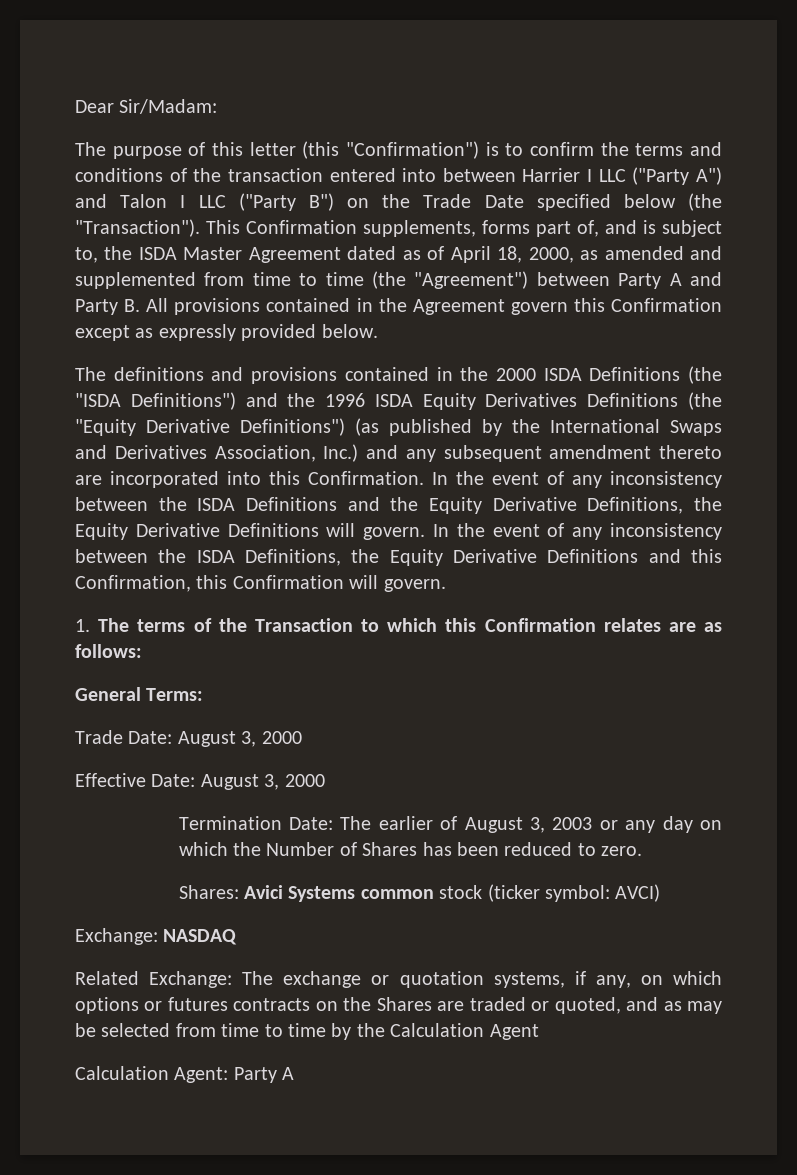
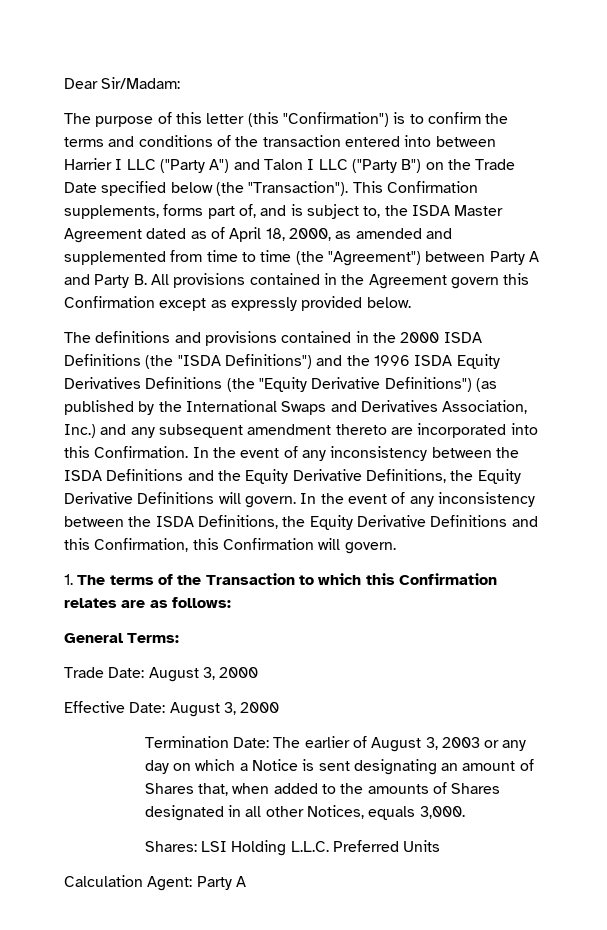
- Termination Date: The earlier of August 3, 2003 or any day on which the Number of Shares has been reduced to zero.
- Shares: Avici Systems common stock (ticker symbol: AVCI)
- Exchange: NASDAQ
- Related Exchange: The exchange or quotation systems, if any, on which options or futures contracts on the Shares are traded or quoted, and as may be selected from time to time by the Calculation Agent
+ Termination Date: The earlier of August 3, 2003 or any day on which a Notice is sent designating an amount of Shares that, when added to the amounts of Shares designated in all other Notices, equals 3,000.
+ Shares: LSI Holding L.L.C. Preferred Units

